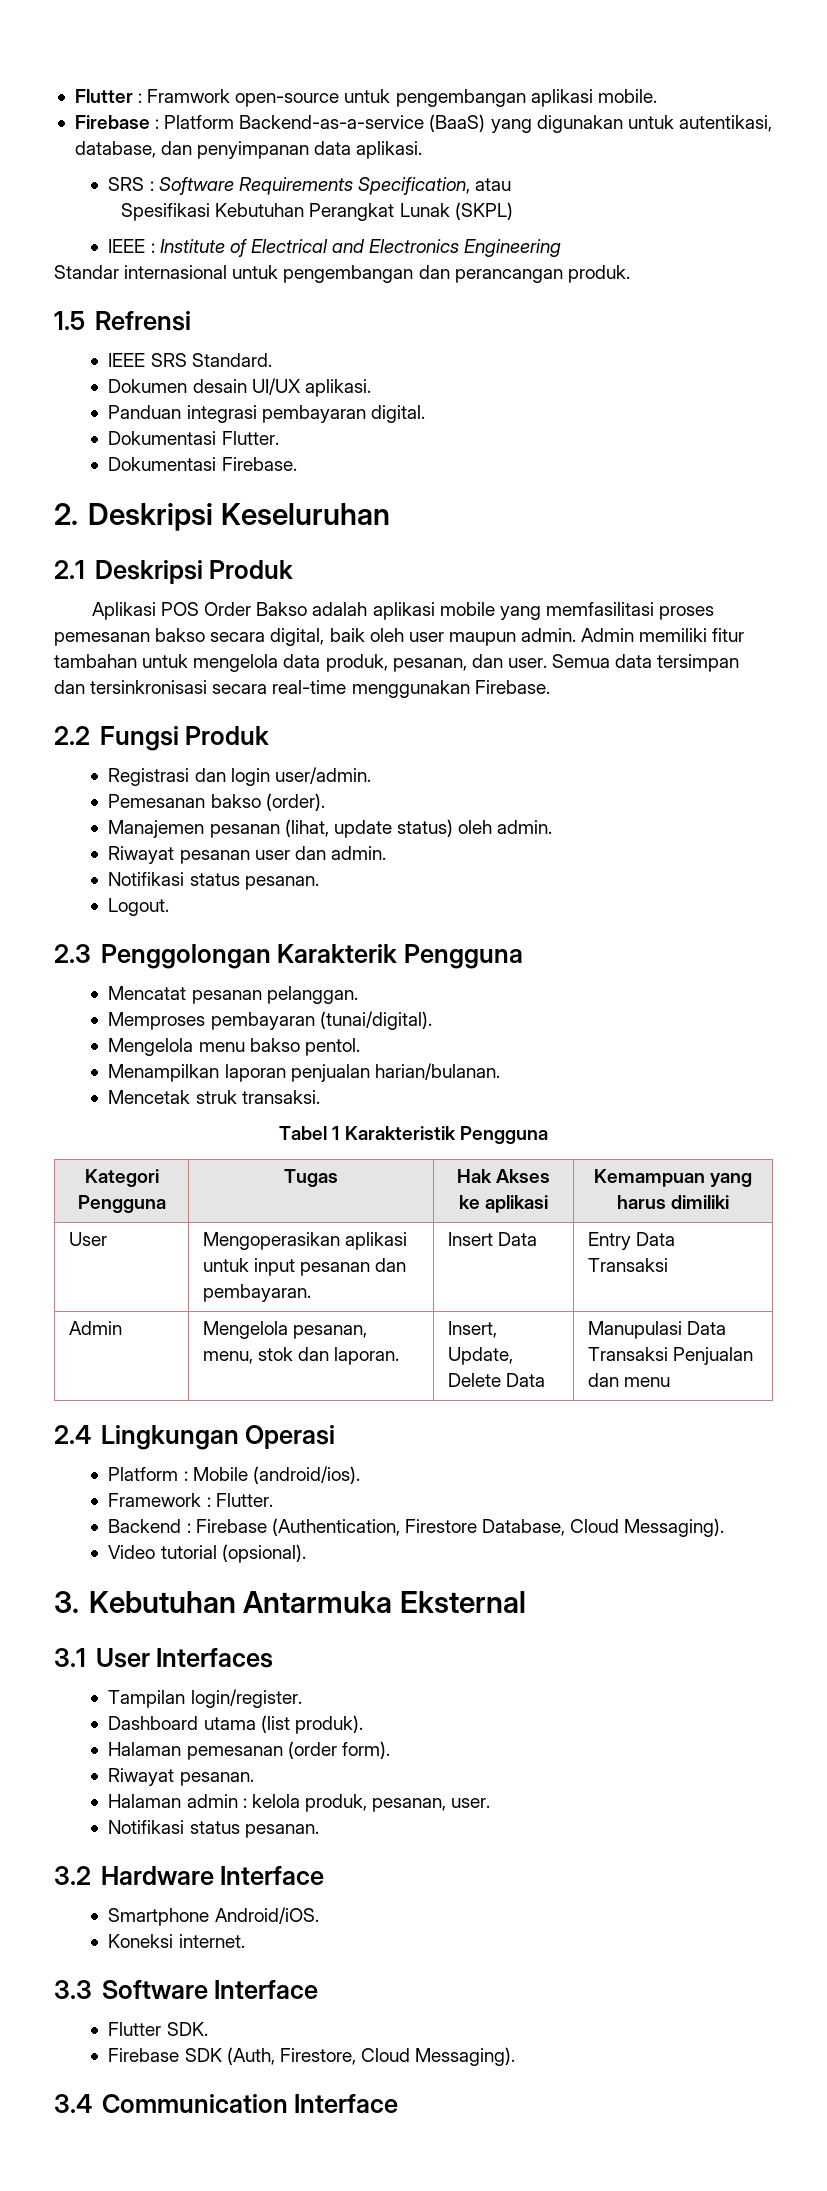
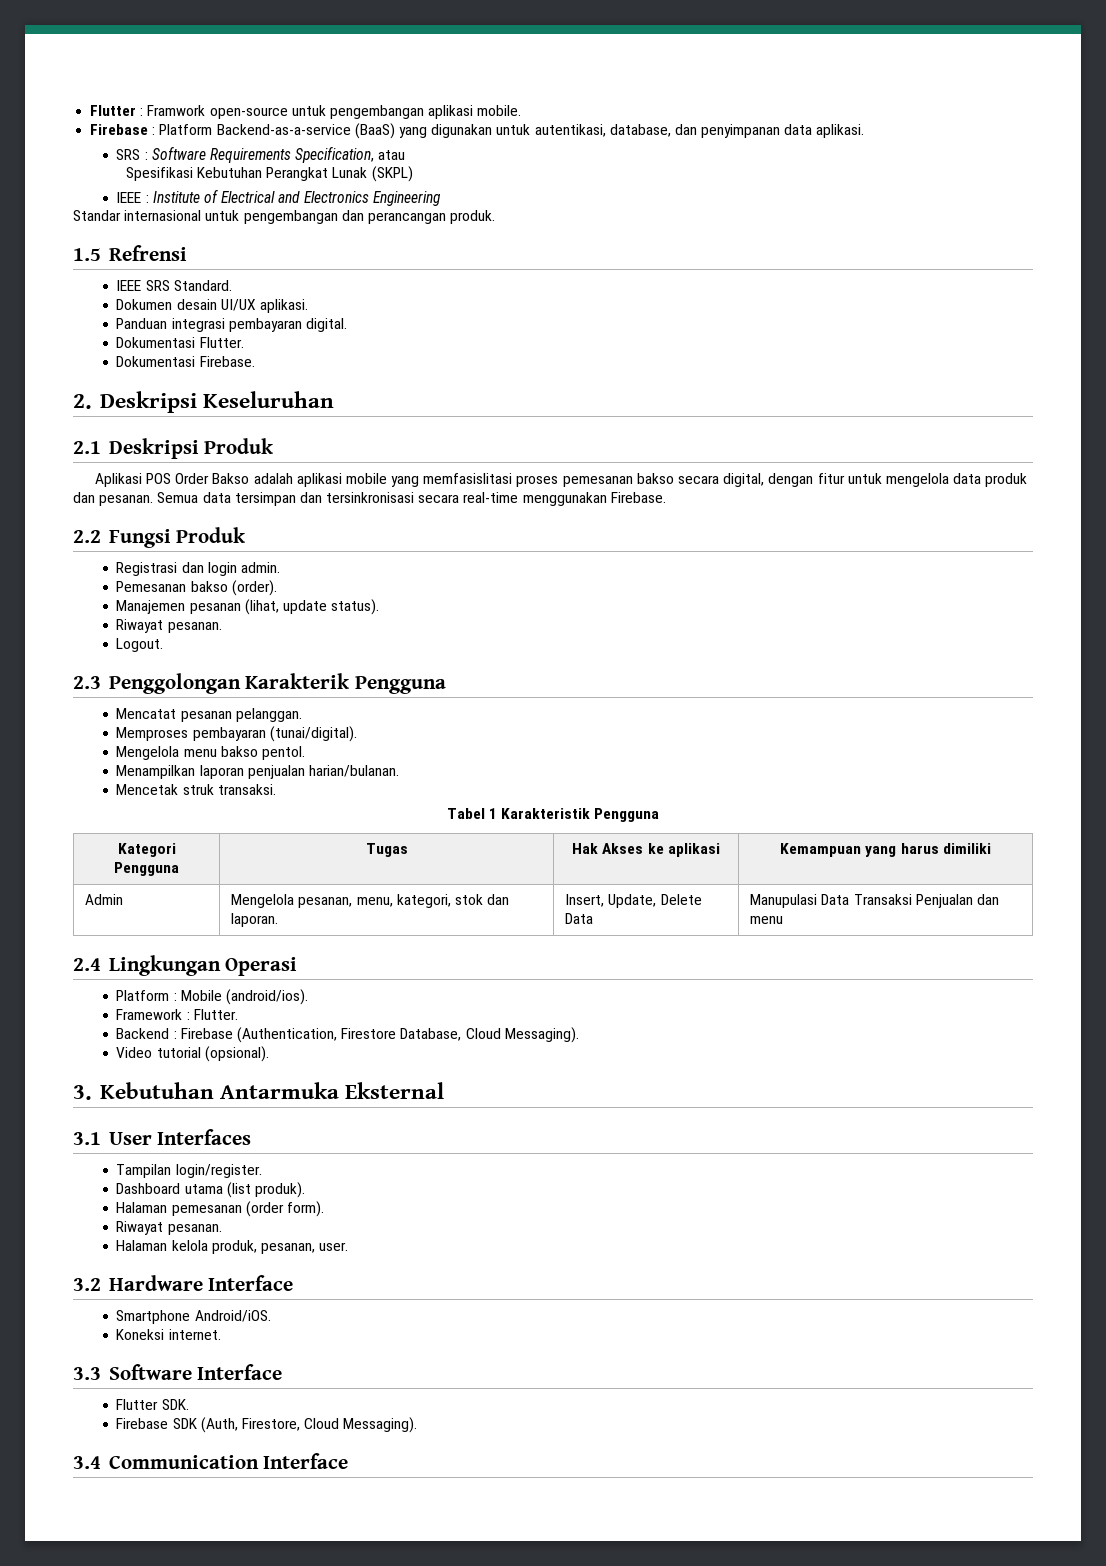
- Aplikasi POS Order Bakso adalah aplikasi mobile yang memfasilitasi proses pemesanan bakso secara digital, baik oleh user maupun admin. Admin memiliki fitur tambahan untuk mengelola data produk, pesanan, dan user.
+ Aplikasi POS Order Bakso adalah aplikasi mobile yang memfasislitasi proses pemesanan bakso secara digital, dengan fitur untuk mengelola data produk dan pesanan.
- Registrasi dan login user/admin.
+ Registrasi dan login admin.
- Manajemen pesanan (lihat, update status) oleh admin.
- Riwayat pesanan user dan admin.
- Notifikasi status pesanan.
+ Manajemen pesanan (lihat, update status).
+ Riwayat pesanan.
- User | Mengoperasikan aplikasi untuk input pesanan dan pembayaran. | Insert Data | Entry Data Transaksi
- Admin | Mengelola pesanan, menu, stok dan laporan. | Insert, Update, Delete Data | Manupulasi Data Transaksi Penjualan dan menu
+ Admin | Mengelola pesanan, menu, kategori, stok dan laporan. | Insert, Update, Delete Data | Manupulasi Data Transaksi Penjualan dan menu
- Halaman admin : kelola produk, pesanan, user.
- Notifikasi status pesanan.
+ Halaman kelola produk, pesanan, user.

